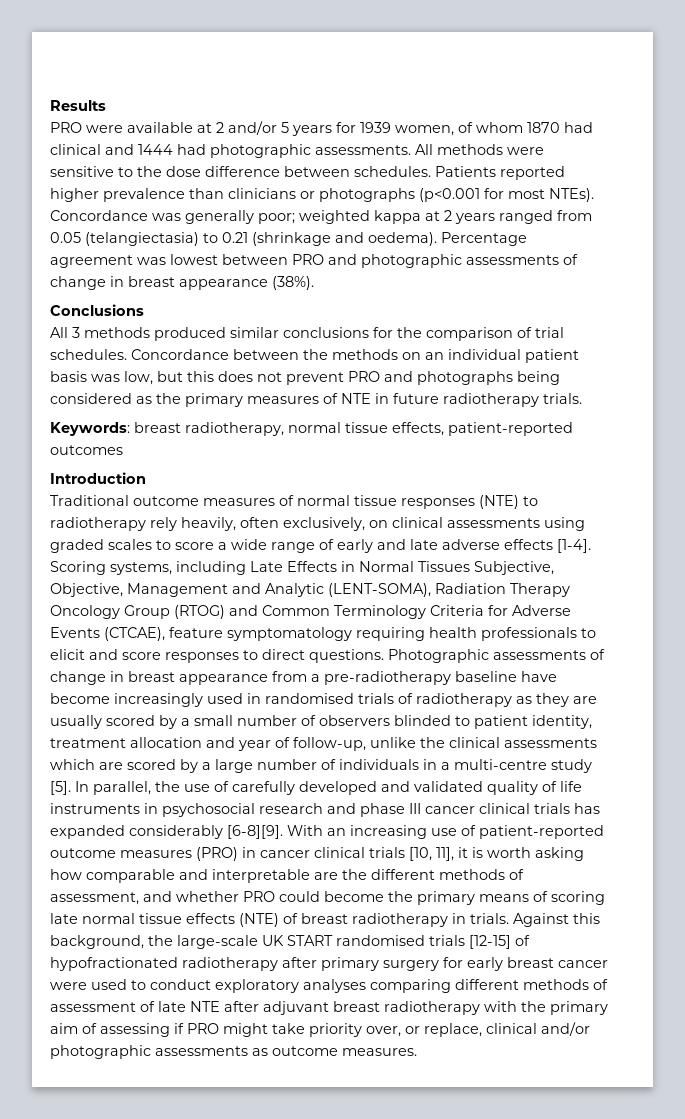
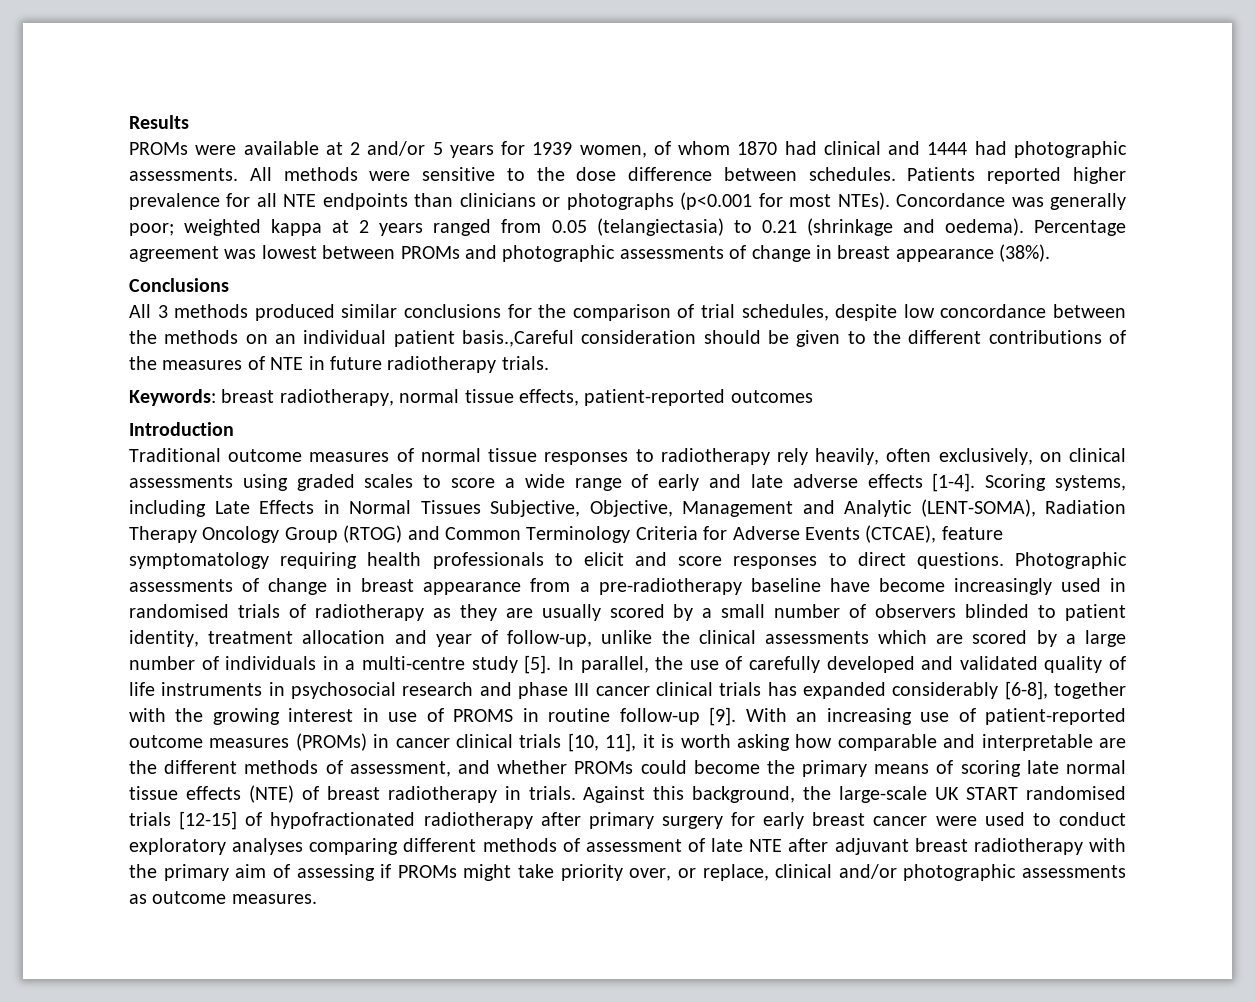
- PRO were available at 2 and/or 5 years for 1939 women, of whom 1870 had clinical and 1444 had photographic assessments.
+ PROMs were available at 2 and/or 5 years for 1939 women, of whom 1870 had clinical and 1444 had photographic assessments.
- Patients reported higher prevalence than clinicians or photographs (p<0.001 for most NTEs).
+ Patients reported higher prevalence for all NTE endpoints than clinicians or photographs (p<0.001 for most NTEs).
- Percentage agreement was lowest between PRO and photographic assessments of change in breast appearance (38%).
+ Percentage agreement was lowest between PROMs and photographic assessments of change in breast appearance (38%).
- All 3 methods produced similar conclusions for the comparison of trial schedules. Concordance between the methods on an individual patient basis was low, but this does not prevent PRO and photographs being considered as the primary measures of NTE in future radiotherapy trials.
+ All 3 methods produced similar conclusions for the comparison of trial schedules, despite low concordance between the methods on an individual patient basis.,Careful consideration should be given to the different contributions of the measures of NTE in future radiotherapy trials.
- Traditional outcome measures of normal tissue responses (NTE) to radiotherapy rely heavily, often exclusively, on clinical assessments using graded scales to score a wide range of early and late adverse effects [1-4].
+ Traditional outcome measures of normal tissue responses to radiotherapy rely heavily, often exclusively, on clinical assessments using graded scales to score a wide range of early and late adverse effects [1-4].
- In parallel, the use of carefully developed and validated quality of life instruments in psychosocial research and phase III cancer clinical trials has expanded considerably [6-8][9].
+ In parallel, the use of carefully developed and validated quality of life instruments in psychosocial research and phase III cancer clinical trials has expanded considerably [6-8], together with the growing interest in use of PROMS in routine follow-up [9].
- With an increasing use of patient-reported outcome measures (PRO) in cancer clinical trials [10, 11], it is worth asking how comparable and interpretable are the different methods of assessment, and whether PRO could become the primary means of scoring late normal tissue effects (NTE) of breast radiotherapy in trials.
+ With an increasing use of patient-reported outcome measures (PROMs) in cancer clinical trials [10, 11], it is worth asking how comparable and interpretable are the different methods of assessment, and whether PROMs could become the primary means of scoring late normal tissue effects (NTE) of breast radiotherapy in trials.
- Against this background, the large-scale UK START randomised trials [12-15] of hypofractionated radiotherapy after primary surgery for early breast cancer were used to conduct exploratory analyses comparing different methods of assessment of late NTE after adjuvant breast radiotherapy with the primary aim of assessing if PRO might take priority over, or replace, clinical and/or photographic assessments as outcome measures.
+ Against this background, the large-scale UK START randomised trials [12-15] of hypofractionated radiotherapy after primary surgery for early breast cancer were used to conduct exploratory analyses comparing different methods of assessment of late NTE after adjuvant breast radiotherapy with the primary aim of assessing if PROMs might take priority over, or replace, clinical and/or photographic assessments as outcome measures.

